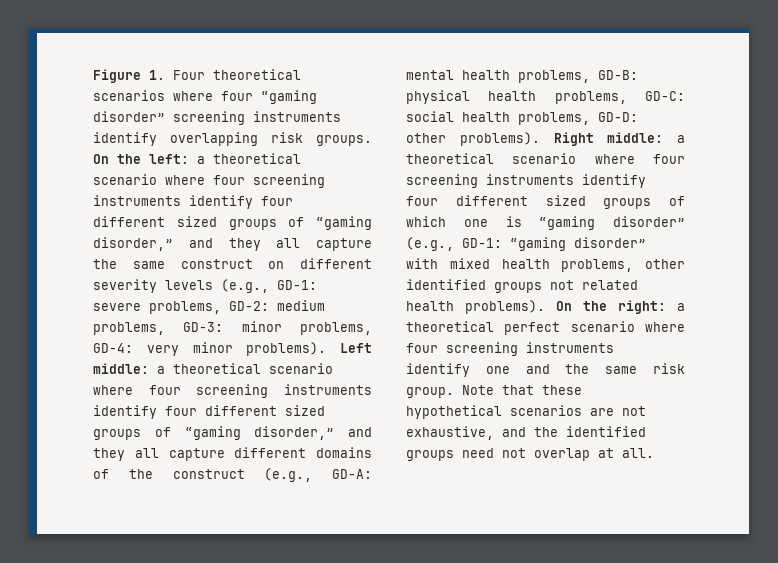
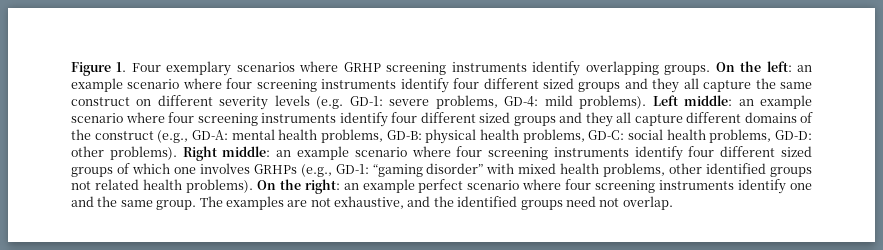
- Figure 1. Four theoretical scenarios where four “gaming disorder” screening instruments identify overlapping risk groups.
+ Figure 1. Four exemplary scenarios where GRHP screening instruments identify overlapping groups.
- On the left: a theoretical scenario where four screening instruments identify four different sized groups of “gaming disorder,” and they all capture the same construct on different severity levels (e.g., GD-1: severe problems, GD-2: medium problems, GD-3: minor problems, GD-4: very minor problems).
+ On the left: an example scenario where four screening instruments identify four different sized groups and they all capture the same construct on different severity levels (e.g. GD-1: severe problems, GD-4: mild problems).
- Left middle: a theoretical scenario where four screening instruments identify four different sized groups of “gaming disorder,” and they all capture different domains of the construct (e.g., GD-A: mental health problems, GD-B: physical health problems, GD-C: social health problems, GD-D: other problems).
+ Left middle: an example scenario where four screening instruments identify four different sized groups and they all capture different domains of the construct (e.g., GD-A: mental health problems, GD-B: physical health problems, GD-C: social health problems, GD-D: other problems).
- Right middle: a theoretical scenario where four screening instruments identify four different sized groups of which one is “gaming disorder” (e.g., GD-1: “gaming disorder” with mixed health problems, other identified groups not related health problems).
+ Right middle: an example scenario where four screening instruments identify four different sized groups of which one involves GRHPs (e.g., GD-1: “gaming disorder” with mixed health problems, other identified groups not related health problems).
- On the right: a theoretical perfect scenario where four screening instruments identify one and the same risk group. Note that these hypothetical scenarios are not exhaustive, and the identified groups need not overlap at all.
+ On the right: an example perfect scenario where four screening instruments identify one and the same group. The examples are not exhaustive, and the identified groups need not overlap.

